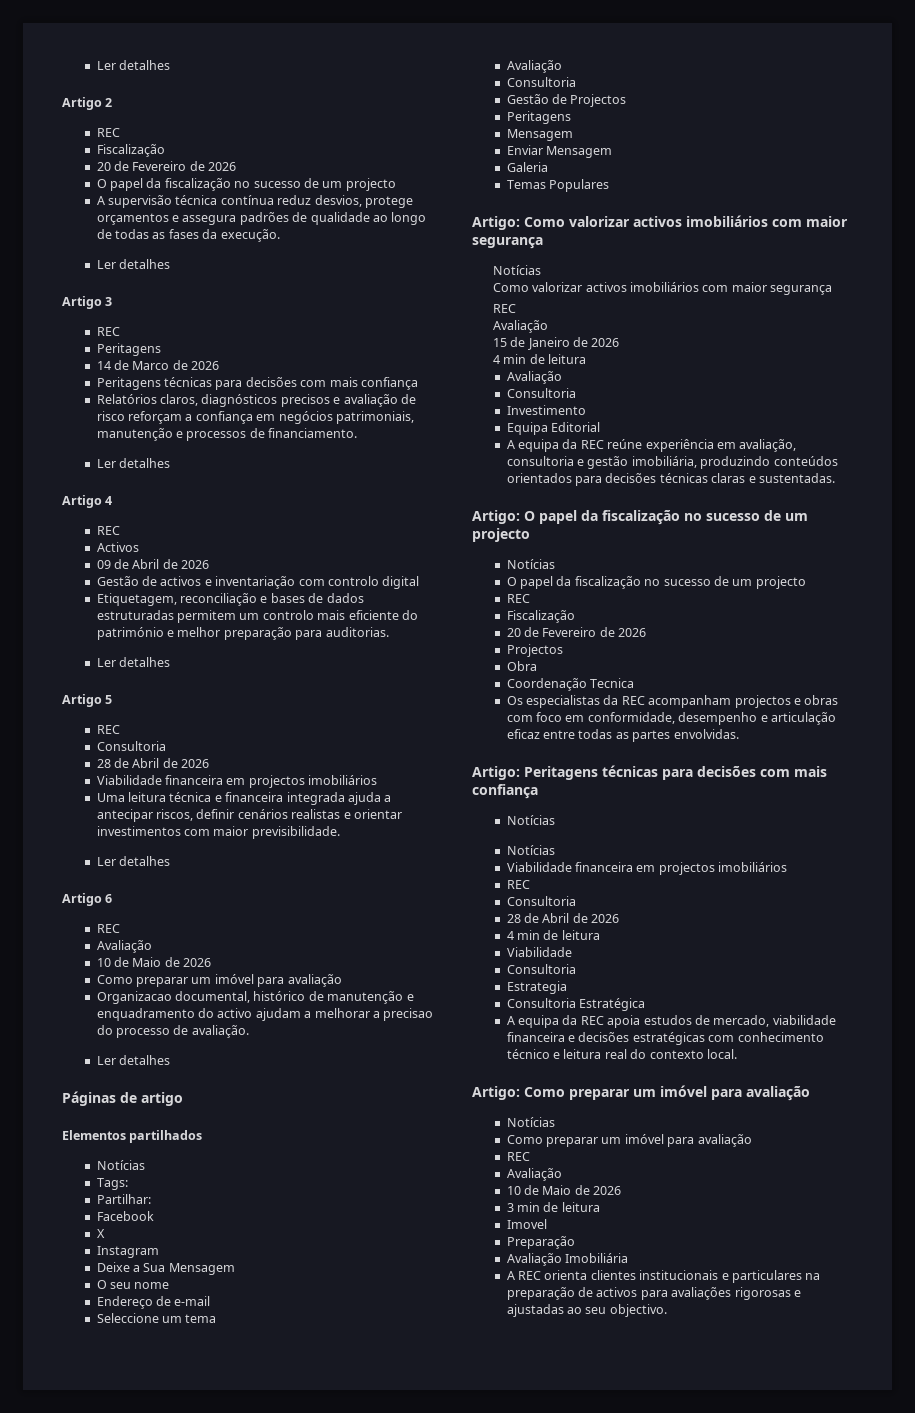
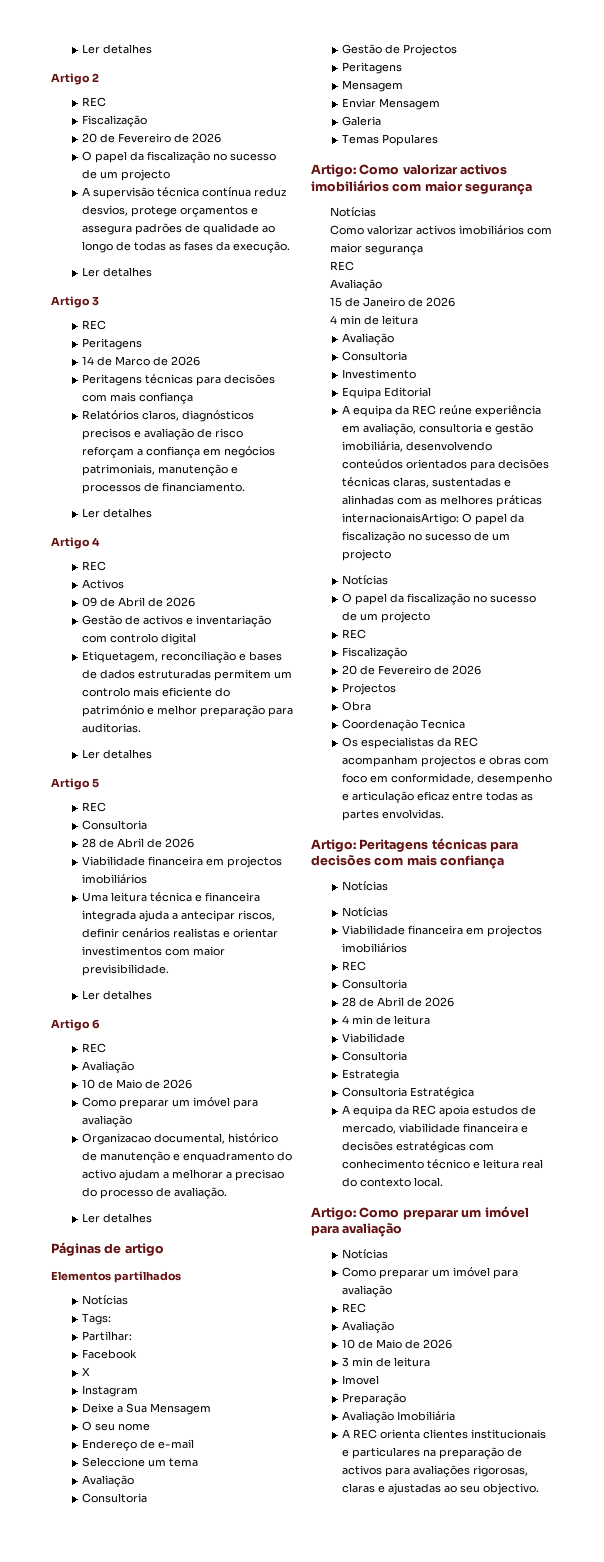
- A equipa da REC reúne experiência em avaliação, consultoria e gestão imobiliária, produzindo conteúdos orientados para decisões técnicas claras e sustentadas.
- Artigo: O papel da fiscalização no sucesso de um projecto
+ A equipa da REC reúne experiência em avaliação, consultoria e gestão imobiliária, desenvolvendo conteúdos orientados para decisões técnicas claras, sustentadas e alinhadas com as melhores práticas internacionaisArtigo: O papel da fiscalização no sucesso de um projecto
- A REC orienta clientes institucionais e particulares na preparação de activos para avaliações rigorosas e ajustadas ao seu objectivo.
+ A REC orienta clientes institucionais e particulares na preparação de activos para avaliações rigorosas, claras e ajustadas ao seu objectivo.

